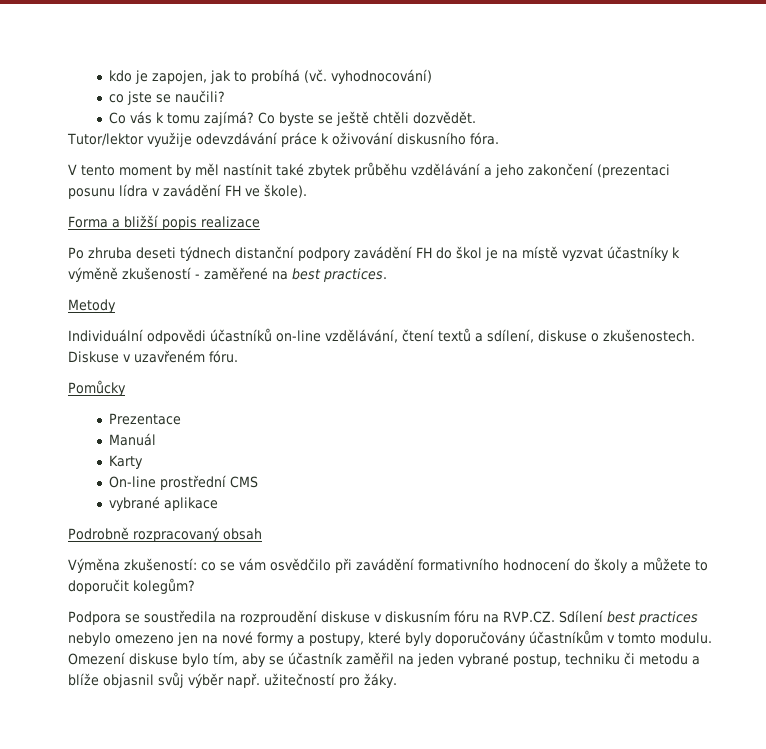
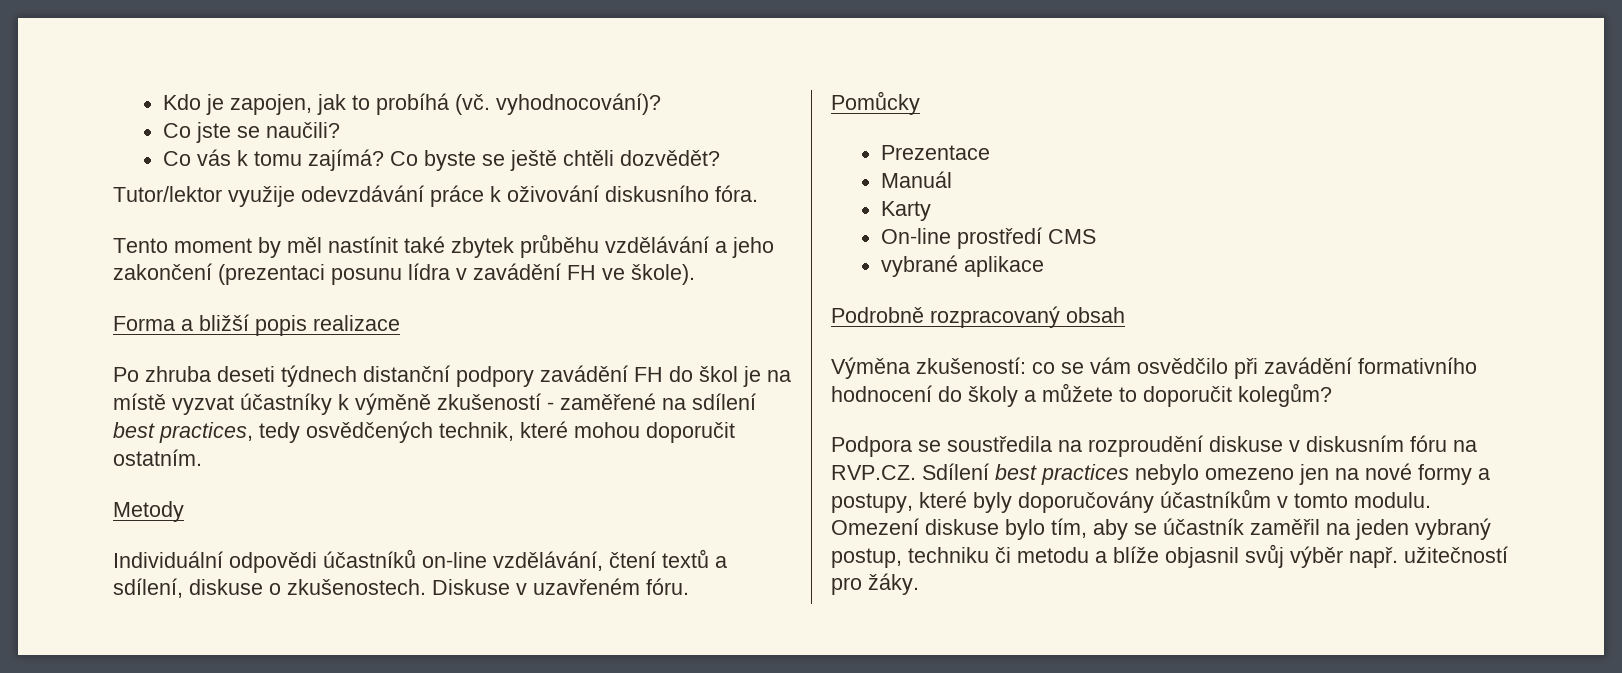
- kdo je zapojen, jak to probíhá (vč. vyhodnocování)
- co jste se naučili?
+ Kdo je zapojen, jak to probíhá (vč. vyhodnocování)?
+ Co jste se naučili?
- Co byste se ještě chtěli dozvědět.
+ Co byste se ještě chtěli dozvědět?
- V tento moment by měl nastínit také zbytek průběhu vzdělávání a jeho zakončení (prezentaci posunu lídra v zavádění FH ve škole).
+ Tento moment by měl nastínit také zbytek průběhu vzdělávání a jeho zakončení (prezentaci posunu lídra v zavádění FH ve škole).
- Po zhruba deseti týdnech distanční podpory zavádění FH do škol je na místě vyzvat účastníky k výměně zkušeností - zaměřené na best practices.
+ Po zhruba deseti týdnech distanční podpory zavádění FH do škol je na místě vyzvat účastníky k výměně zkušeností - zaměřené na sdílení best practices, tedy osvědčených technik, které mohou doporučit ostatním.
- On-line prostřední CMS
+ On-line prostředí CMS
- Omezení diskuse bylo tím, aby se účastník zaměřil na jeden vybrané postup, techniku či metodu a blíže objasnil svůj výběr např. užitečností pro žáky.
+ Omezení diskuse bylo tím, aby se účastník zaměřil na jeden vybraný postup, techniku či metodu a blíže objasnil svůj výběr např. užitečností pro žáky.

